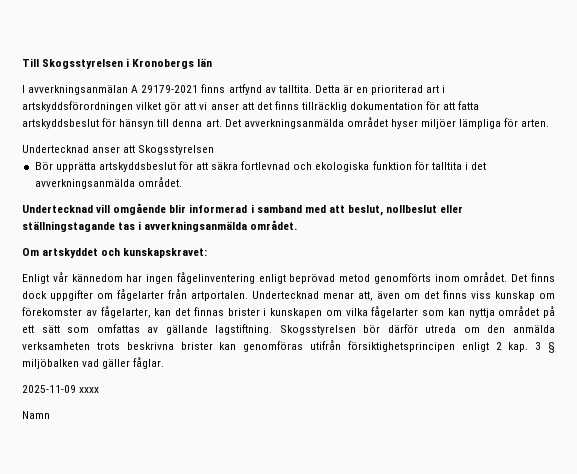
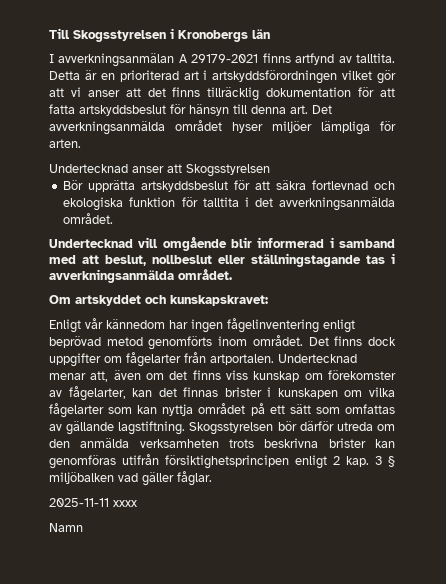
- 2025-11-09 xxxx
+ 2025-11-11 xxxx

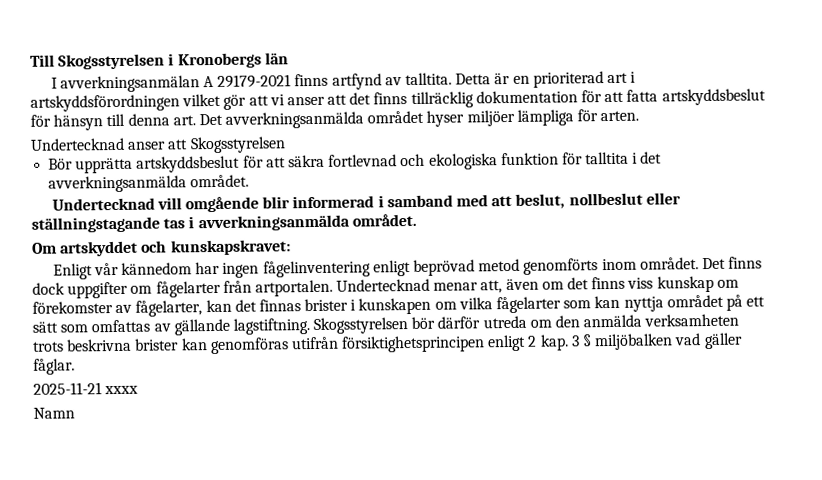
- 2025-11-11 xxxx
+ 2025-11-21 xxxx

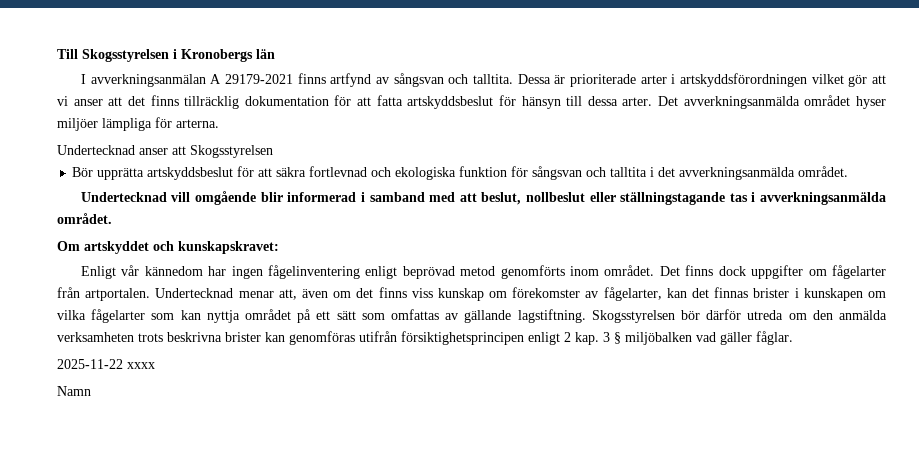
- I avverkningsanmälan A 29179-2021 finns artfynd av talltita. Detta är en prioriterad art i artskyddsförordningen vilket gör att vi anser att det finns tillräcklig dokumentation för att fatta artskyddsbeslut för hänsyn till denna art. Det avverkningsanmälda området hyser miljöer lämpliga för arten.
+ I avverkningsanmälan A 29179-2021 finns artfynd av sångsvan och talltita. Dessa är prioriterade arter i artskyddsförordningen vilket gör att vi anser att det finns tillräcklig dokumentation för att fatta artskyddsbeslut för hänsyn till dessa arter. Det avverkningsanmälda området hyser miljöer lämpliga för arterna.
- Bör upprätta artskyddsbeslut för att säkra fortlevnad och ekologiska funktion för talltita i det avverkningsanmälda området.
+ Bör upprätta artskyddsbeslut för att säkra fortlevnad och ekologiska funktion för sångsvan och talltita i det avverkningsanmälda området.
- 2025-11-21 xxxx
+ 2025-11-22 xxxx

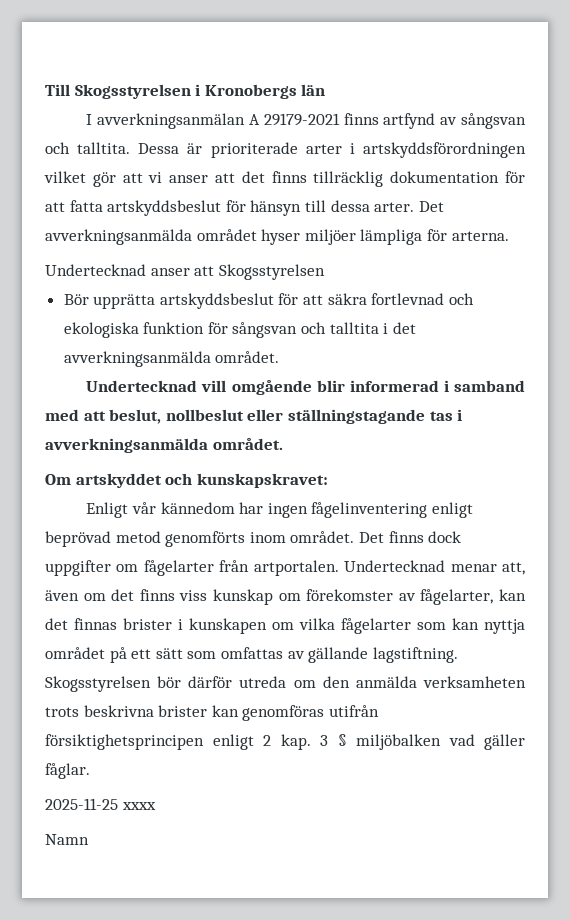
- 2025-11-22 xxxx
+ 2025-11-25 xxxx

